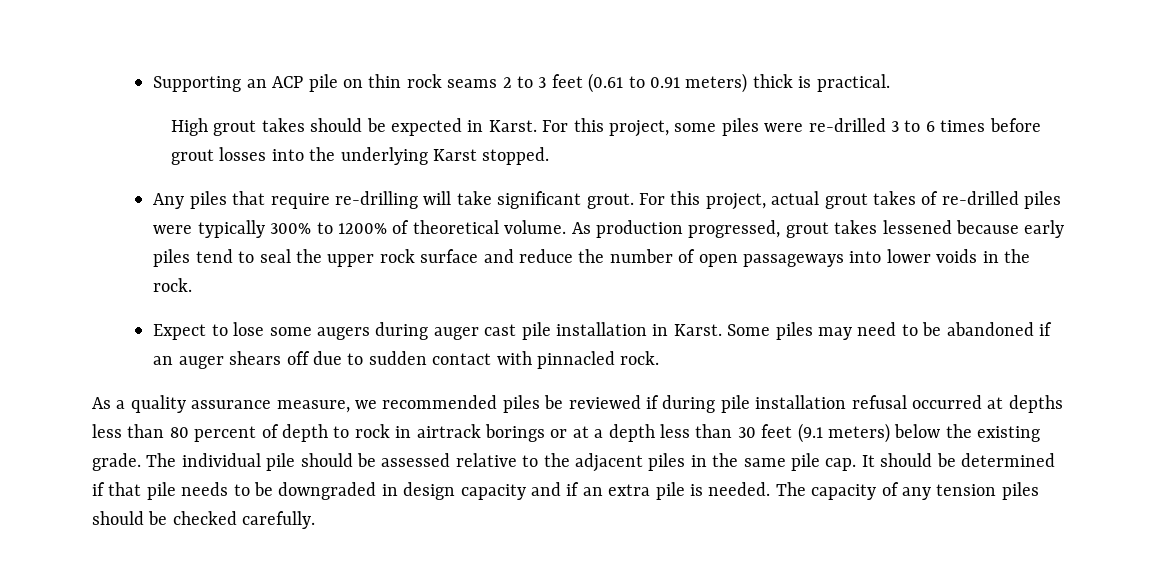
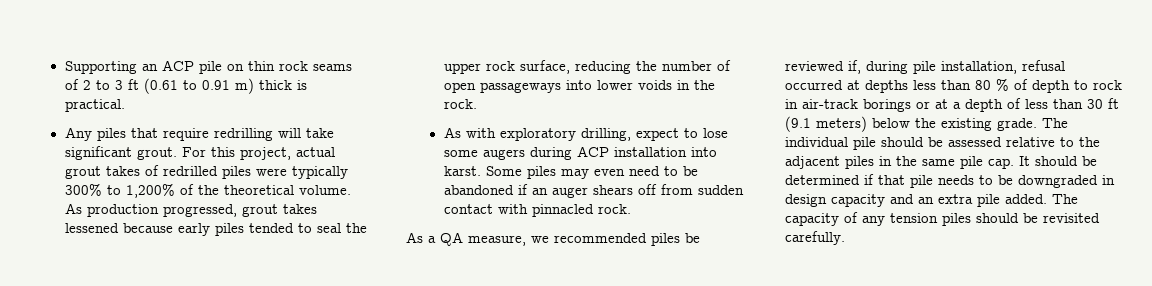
- Supporting an ACP pile on thin rock seams 2 to 3 feet (0.61 to 0.91 meters) thick is practical.
+ Supporting an ACP pile on thin rock seams of 2 to 3 ft (0.61 to 0.91 m) thick is practical.
- High grout takes should be expected in Karst. For this project, some piles were re-drilled 3 to 6 times before grout losses into the underlying Karst stopped.
- Any piles that require re-drilling will take significant grout.
+ Any piles that require redrilling will take significant grout.
- For this project, actual grout takes of re-drilled piles were typically 300% to 1200% of theoretical volume.
+ For this project, actual grout takes of redrilled piles were typically 300% to 1,200% of the theoretical volume.
- As production progressed, grout takes lessened because early piles tend to seal the upper rock surface and reduce the number of open passageways into lower voids in the rock.
+ As production progressed, grout takes lessened because early piles tended to seal the upper rock surface, reducing the number of open passageways into lower voids in the rock.
- Expect to lose some augers during auger cast pile installation in Karst.
+ As with exploratory drilling, expect to lose some augers during ACP installation into karst.
- Some piles may need to be abandoned if an auger shears off due to sudden contact with pinnacled rock.
+ Some piles may even need to be abandoned if an auger shears off from sudden contact with pinnacled rock.
- As a quality assurance measure, we recommended piles be reviewed if during pile installation refusal occurred at depths less than 80 percent of depth to rock in airtrack borings or at a depth less than 30 feet (9.1 meters) below the existing grade.
+ As a QA measure, we recommended piles be reviewed if, during pile installation, refusal occurred at depths less than 80 % of depth to rock in air-track borings or at a depth of less than 30 ft (9.1 meters) below the existing grade.
- It should be determined if that pile needs to be downgraded in design capacity and if an extra pile is needed.
+ It should be determined if that pile needs to be downgraded in design capacity and an extra pile added.
- The capacity of any tension piles should be checked carefully.
+ The capacity of any tension piles should be revisited carefully.

